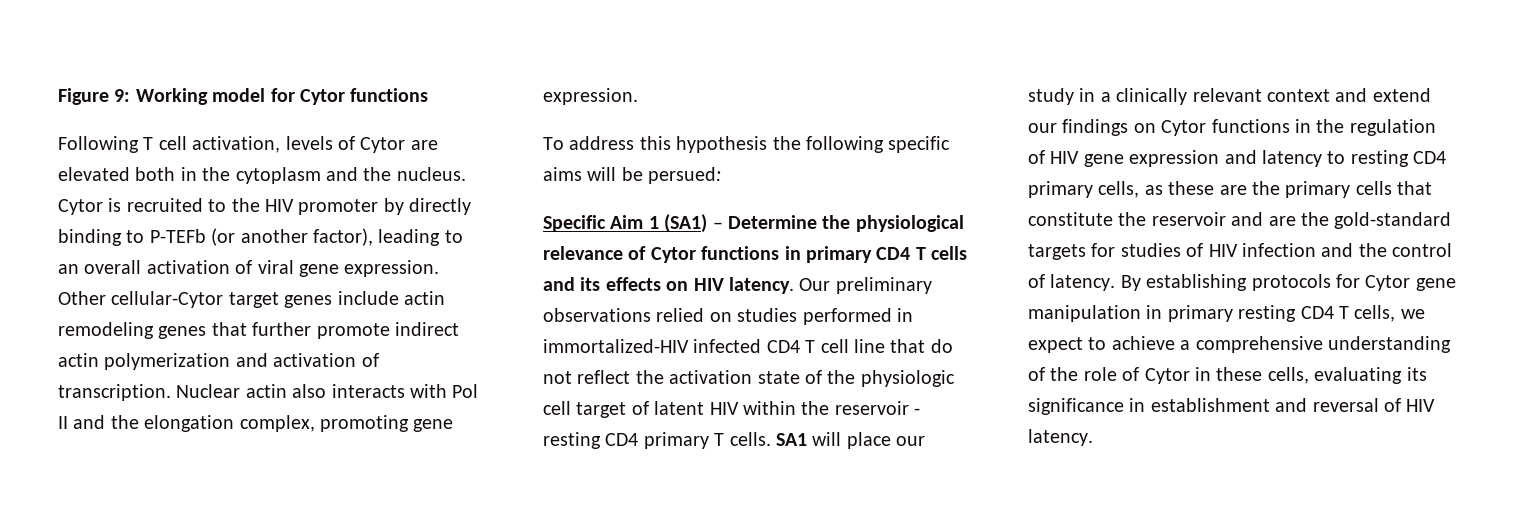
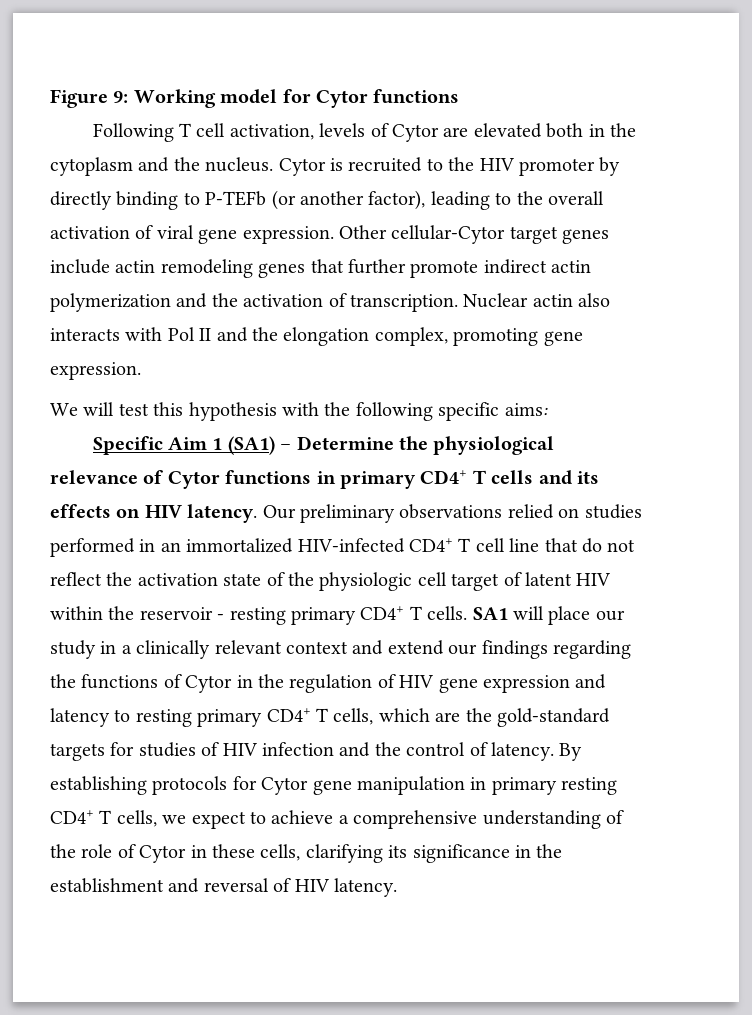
- Cytor is recruited to the HIV promoter by directly binding to P-TEFb (or another factor), leading to an overall activation of viral gene expression.
+ Cytor is recruited to the HIV promoter by directly binding to P-TEFb (or another factor), leading to the overall activation of viral gene expression.
- Other cellular-Cytor target genes include actin remodeling genes that further promote indirect actin polymerization and activation of transcription.
+ Other cellular-Cytor target genes include actin remodeling genes that further promote indirect actin polymerization and the activation of transcription.
- To address this hypothesis the following specific aims will be persued:
+ We will test this hypothesis with the following specific aims:
- Specific Aim 1 (SA1) – Determine the physiological relevance of Cytor functions in primary CD4 T cells and its effects on HIV latency.
+ Specific Aim 1 (SA1) – Determine the physiological relevance of Cytor functions in primary CD4+ T cells and its effects on HIV latency.
- Our preliminary observations relied on studies performed in immortalized-HIV infected CD4 T cell line that do not reflect the activation state of the physiologic cell target of latent HIV within the reservoir - resting CD4 primary T cells.
+ Our preliminary observations relied on studies performed in an immortalized HIV-infected CD4+ T cell line that do not reflect the activation state of the physiologic cell target of latent HIV within the reservoir - resting primary CD4+ T cells.
- SA1 will place our study in a clinically relevant context and extend our findings on Cytor functions in the regulation of HIV gene expression and latency to resting CD4 primary cells, as these are the primary cells that constitute the reservoir and are the gold-standard targets for studies of HIV infection and the control of latency.
+ SA1 will place our study in a clinically relevant context and extend our findings regarding the functions of Cytor in the regulation of HIV gene expression and latency to resting primary CD4+ T cells, which are the gold-standard targets for studies of HIV infection and the control of latency.
- By establishing protocols for Cytor gene manipulation in primary resting CD4 T cells, we expect to achieve a comprehensive understanding of the role of Cytor in these cells, evaluating its significance in establishment and reversal of HIV latency.
+ By establishing protocols for Cytor gene manipulation in primary resting CD4+ T cells, we expect to achieve a comprehensive understanding of the role of Cytor in these cells, clarifying its significance in the establishment and reversal of HIV latency.

